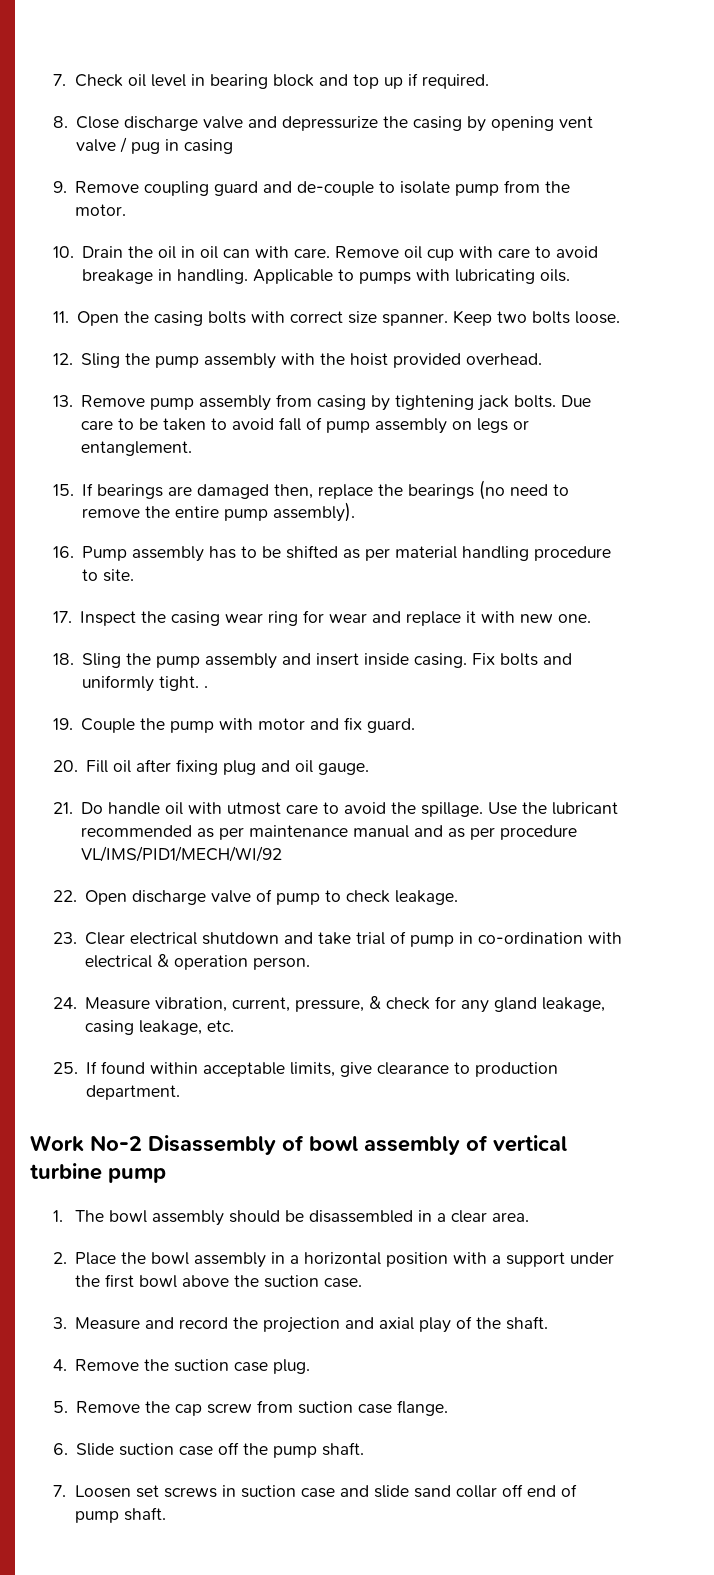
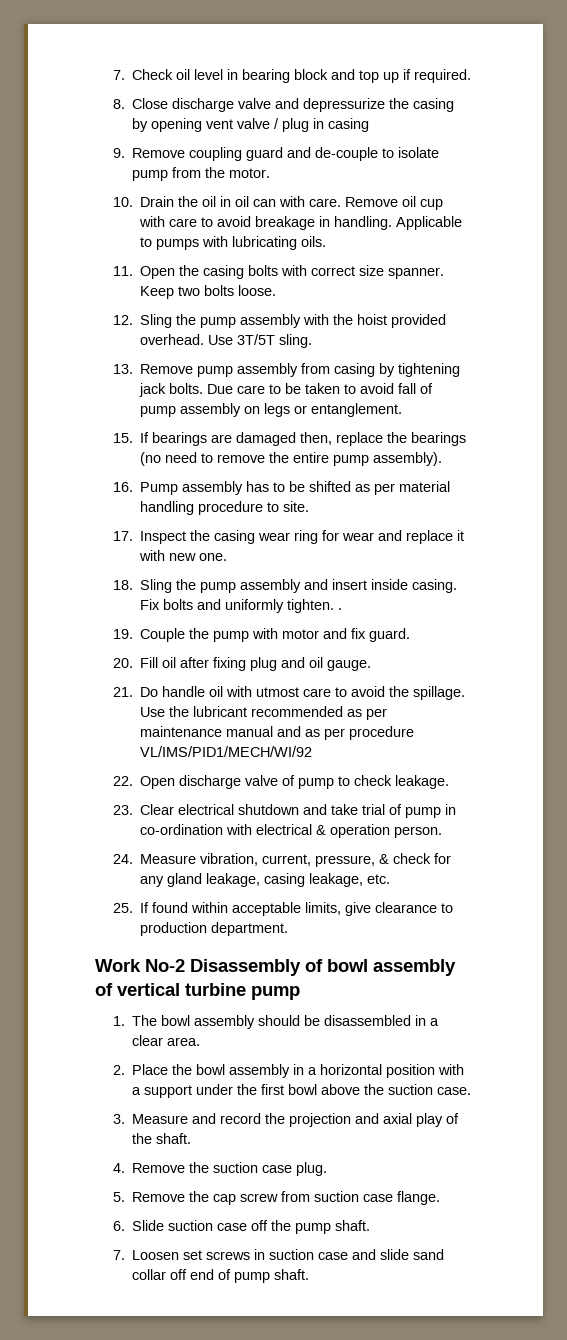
- 8. Close discharge valve and depressurize the casing by opening vent valve / pug in casing
+ 8. Close discharge valve and depressurize the casing by opening vent valve / plug in casing
+ Use 3T/5T sling.
- Fix bolts and uniformly tight. .
+ Fix bolts and uniformly tighten. .

